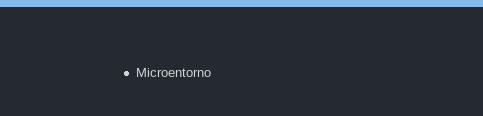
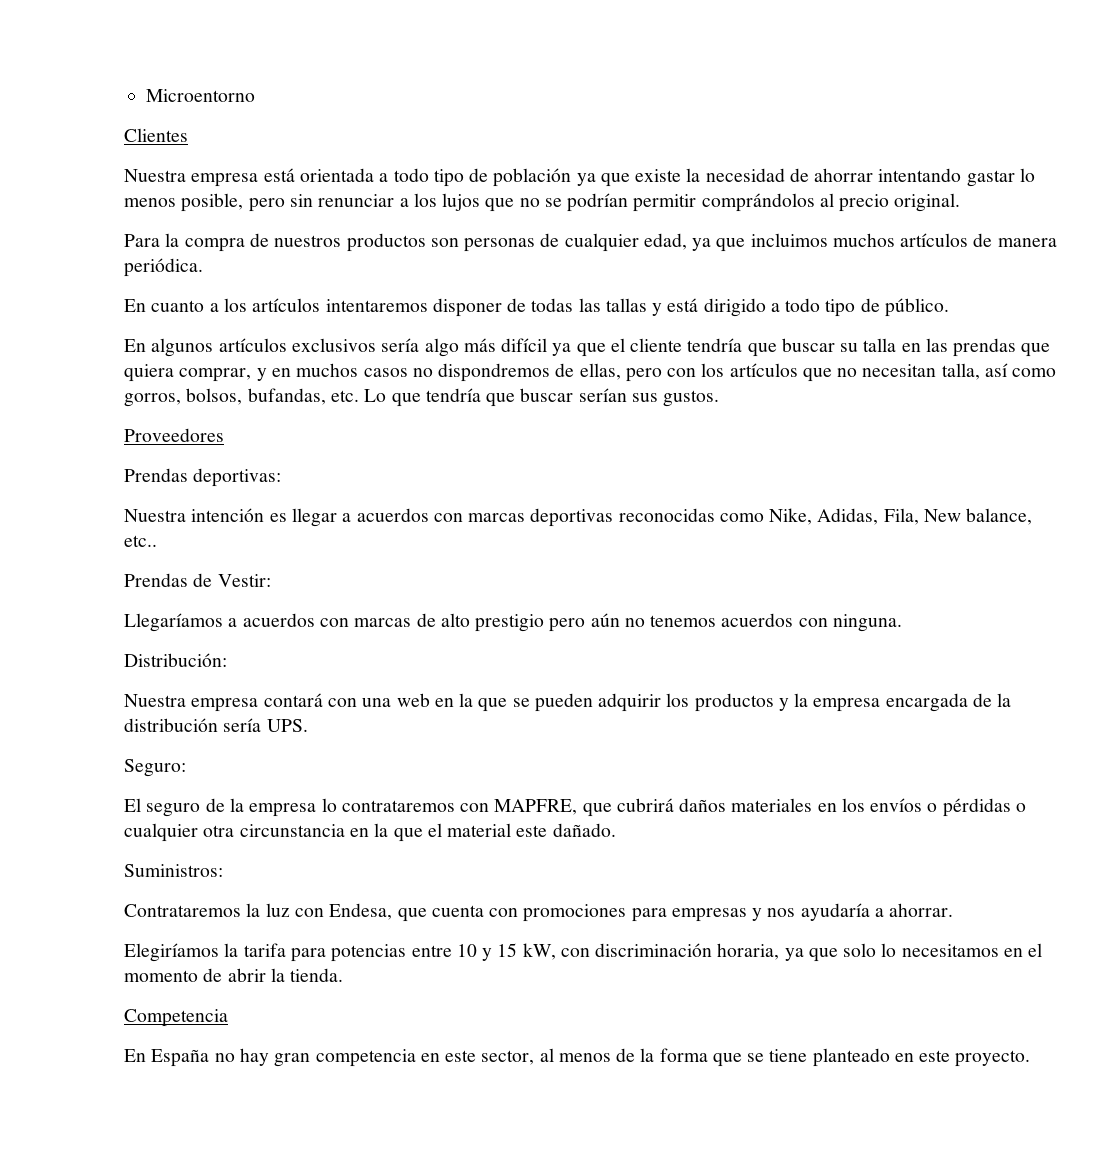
+ Clientes
+ Nuestra empresa está orientada a todo tipo de población ya que existe la necesidad de ahorrar intentando gastar lo menos posible, pero sin renunciar a los lujos que no se podrían permitir comprándolos al precio original.
+ Para la compra de nuestros productos son personas de cualquier edad, ya que incluimos muchos artículos de manera periódica.
+ En cuanto a los artículos intentaremos disponer de todas las tallas y está dirigido a todo tipo de público.
+ En algunos artículos exclusivos sería algo más difícil ya que el cliente tendría que buscar su talla en las prendas que quiera comprar, y en muchos casos no dispondremos de ellas, pero con los artículos que no necesitan talla, así como gorros, bolsos, bufandas, etc. Lo que tendría que buscar serían sus gustos.
+ Proveedores
+ Prendas deportivas:
+ Nuestra intención es llegar a acuerdos con marcas deportivas reconocidas como Nike, Adidas, Fila, New balance, etc..
+ Prendas de Vestir:
+ Llegaríamos a acuerdos con marcas de alto prestigio pero aún no tenemos acuerdos con ninguna.
+ Distribución:
+ Nuestra empresa contará con una web en la que se pueden adquirir los productos y la empresa encargada de la distribución sería UPS.
+ Seguro:
+ El seguro de la empresa lo contrataremos con MAPFRE, que cubrirá daños materiales en los envíos o pérdidas o cualquier otra circunstancia en la que el material este dañado.
+ Suministros:
+ Contrataremos la luz con Endesa, que cuenta con promociones para empresas y nos ayudaría a ahorrar.
+ Elegiríamos la tarifa para potencias entre 10 y 15 kW, con discriminación horaria, ya que solo lo necesitamos en el momento de abrir la tienda.
+ Competencia
+ En España no hay gran competencia en este sector, al menos de la forma que se tiene planteado en este proyecto.

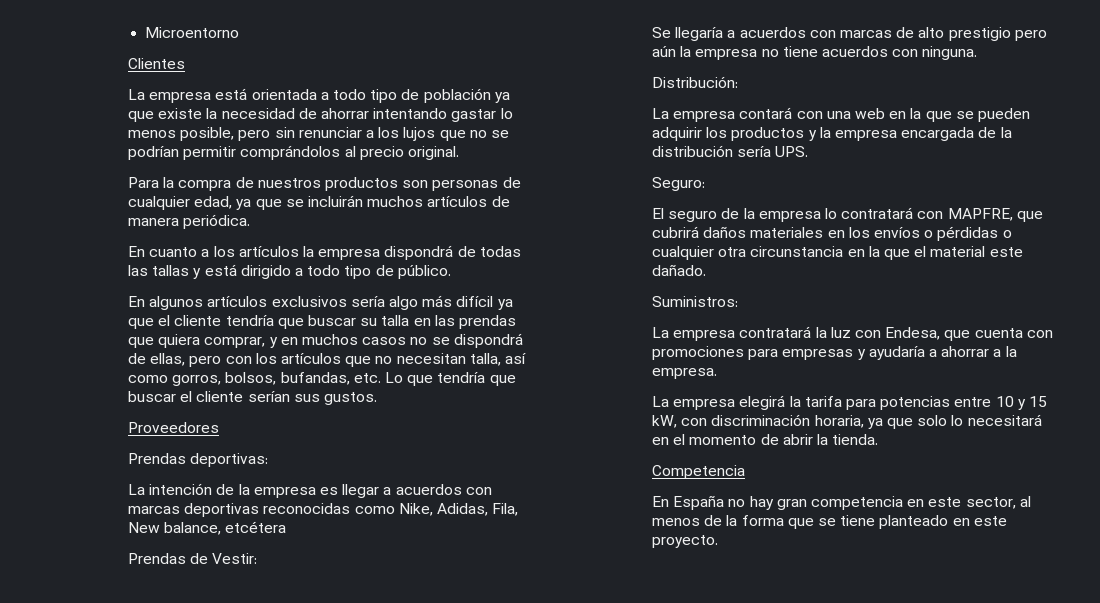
- Nuestra empresa está orientada a todo tipo de población ya que existe la necesidad de ahorrar intentando gastar lo menos posible, pero sin renunciar a los lujos que no se podrían permitir comprándolos al precio original.
+ La empresa está orientada a todo tipo de población ya que existe la necesidad de ahorrar intentando gastar lo menos posible, pero sin renunciar a los lujos que no se podrían permitir comprándolos al precio original.
- Para la compra de nuestros productos son personas de cualquier edad, ya que incluimos muchos artículos de manera periódica.
+ Para la compra de nuestros productos son personas de cualquier edad, ya que se incluirán muchos artículos de manera periódica.
- En cuanto a los artículos intentaremos disponer de todas las tallas y está dirigido a todo tipo de público.
+ En cuanto a los artículos la empresa dispondrá de todas las tallas y está dirigido a todo tipo de público.
- En algunos artículos exclusivos sería algo más difícil ya que el cliente tendría que buscar su talla en las prendas que quiera comprar, y en muchos casos no dispondremos de ellas, pero con los artículos que no necesitan talla, así como gorros, bolsos, bufandas, etc. Lo que tendría que buscar serían sus gustos.
+ En algunos artículos exclusivos sería algo más difícil ya que el cliente tendría que buscar su talla en las prendas que quiera comprar, y en muchos casos no se dispondrá de ellas, pero con los artículos que no necesitan talla, así como gorros, bolsos, bufandas, etc. Lo que tendría que buscar el cliente serían sus gustos.
- Nuestra intención es llegar a acuerdos con marcas deportivas reconocidas como Nike, Adidas, Fila, New balance, etc..
+ La intención de la empresa es llegar a acuerdos con marcas deportivas reconocidas como Nike, Adidas, Fila, New balance, etcétera
- Llegaríamos a acuerdos con marcas de alto prestigio pero aún no tenemos acuerdos con ninguna.
+ Se llegaría a acuerdos con marcas de alto prestigio pero aún la empresa no tiene acuerdos con ninguna.
- Nuestra empresa contará con una web en la que se pueden adquirir los productos y la empresa encargada de la distribución sería UPS.
+ La empresa contará con una web en la que se pueden adquirir los productos y la empresa encargada de la distribución sería UPS.
- El seguro de la empresa lo contrataremos con MAPFRE, que cubrirá daños materiales en los envíos o pérdidas o cualquier otra circunstancia en la que el material este dañado.
+ El seguro de la empresa lo contratará con MAPFRE, que cubrirá daños materiales en los envíos o pérdidas o cualquier otra circunstancia en la que el material este dañado.
- Contrataremos la luz con Endesa, que cuenta con promociones para empresas y nos ayudaría a ahorrar.
- Elegiríamos la tarifa para potencias entre 10 y 15 kW, con discriminación horaria, ya que solo lo necesitamos en el momento de abrir la tienda.
+ La empresa contratará la luz con Endesa, que cuenta con promociones para empresas y ayudaría a ahorrar a la empresa.
+ La empresa elegirá la tarifa para potencias entre 10 y 15 kW, con discriminación horaria, ya que solo lo necesitará en el momento de abrir la tienda.

